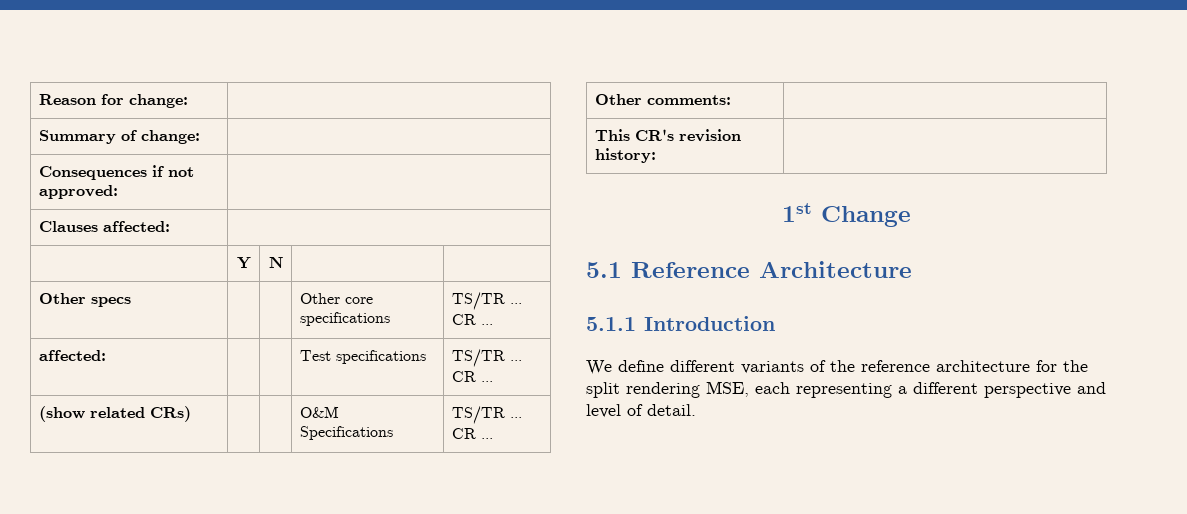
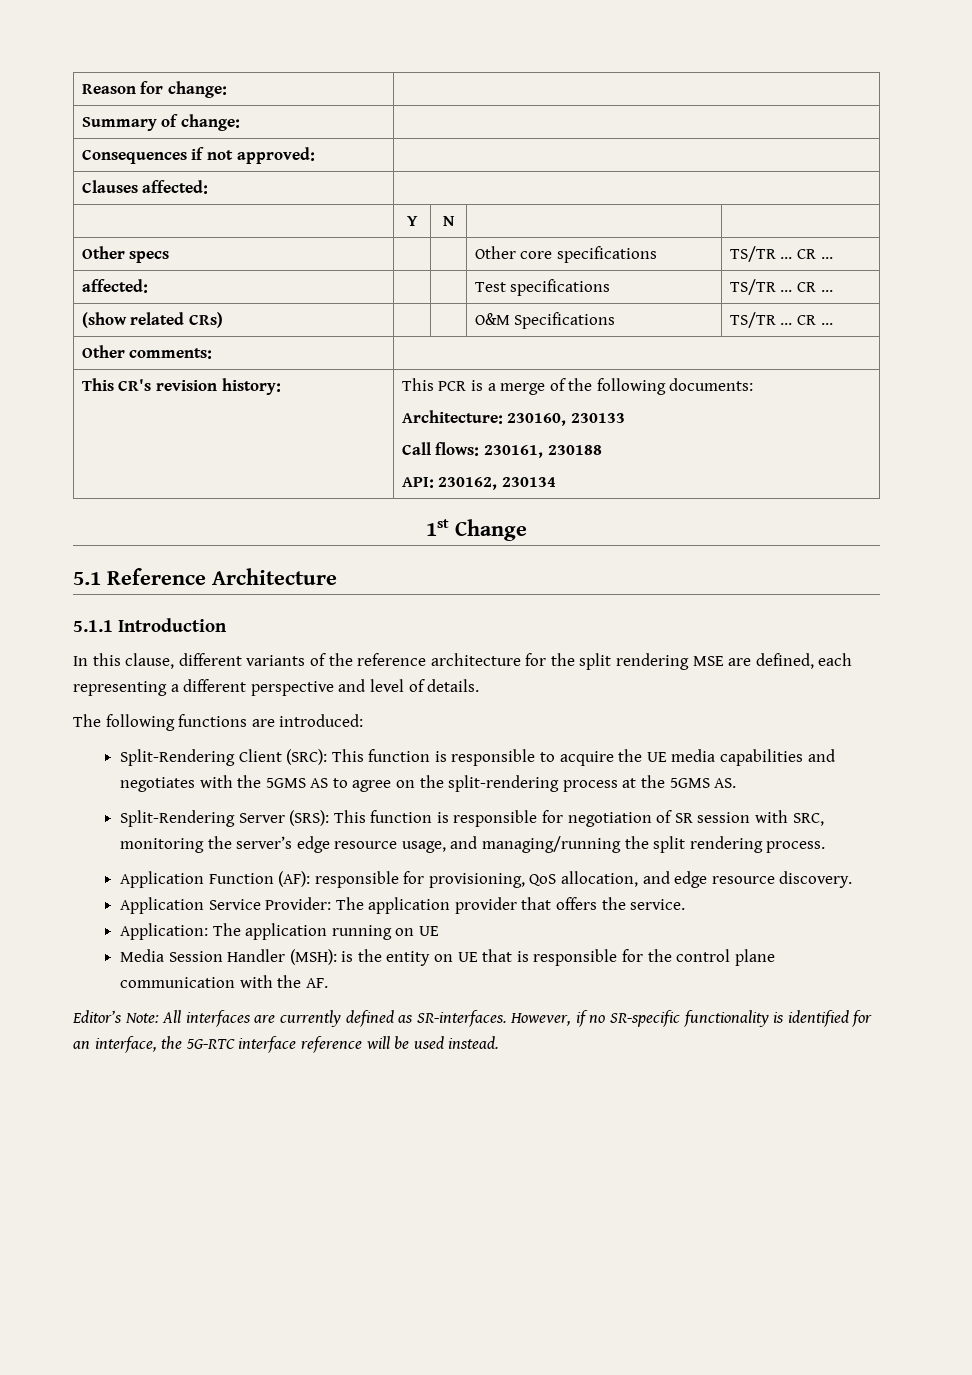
- This CR's revision history: |
+ This CR's revision history: | This PCR is a merge of the following documents:
+ Architecture: 230160, 230133
+ Call flows: 230161, 230188
+ API: 230162, 230134
- We define different variants of the reference architecture for the split rendering MSE, each representing a different perspective and level of detail.
+ In this clause, different variants of the reference architecture for the split rendering MSE are defined, each representing a different perspective and level of details.
+ The following functions are introduced:
+ Split-Rendering Client (SRC): This function is responsible to acquire the UE media capabilities and negotiates with the 5GMS AS to agree on the split-rendering process at the 5GMS AS.
+ Split-Rendering Server (SRS): This function is responsible for negotiation of SR session with SRC, monitoring the server’s edge resource usage, and managing/running the split rendering process.
+ Application Function (AF): responsible for provisioning, QoS allocation, and edge resource discovery.
+ Application Service Provider: The application provider that offers the service.
+ Application: The application running on UE
+ Media Session Handler (MSH): is the entity on UE that is responsible for the control plane communication with the AF.
+ Editor’s Note: All interfaces are currently defined as SR-interfaces. However, if no SR-specific functionality is identified for an interface, the 5G-RTC interface reference will be used instead.

